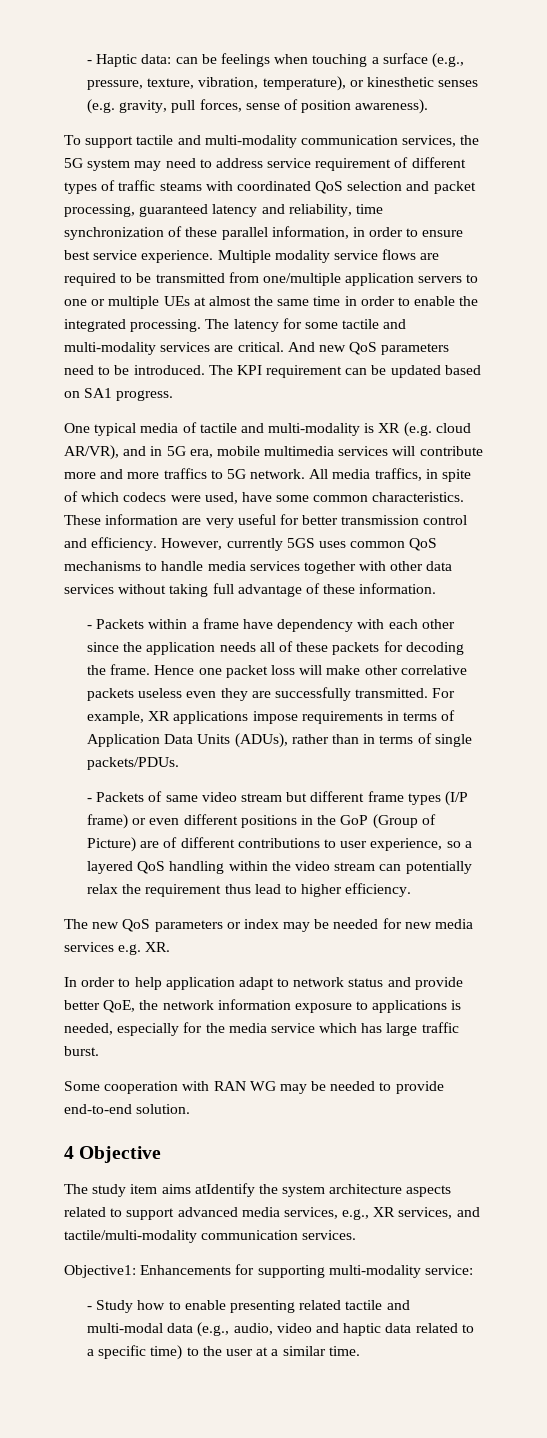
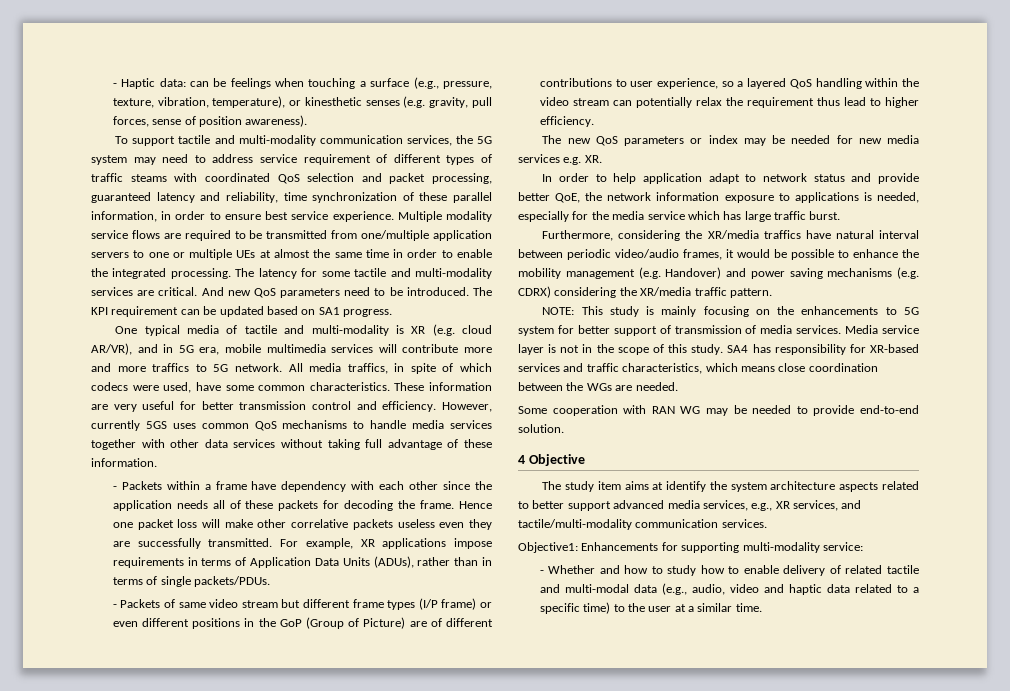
+ Furthermore, considering the XR/media traffics have natural interval between periodic video/audio frames, it would be possible to enhance the mobility management (e.g. Handover) and power saving mechanisms (e.g. CDRX) considering the XR/media traffic pattern.
+ NOTE: This study is mainly focusing on the enhancements to 5G system for better support of transmission of media services. Media service layer is not in the scope of this study. SA4 has responsibility for XR-based services and traffic characteristics, which means close coordination between the WGs are needed.
- The study item aims atIdentify the system architecture aspects related to support advanced media services, e.g., XR services, and tactile/multi-modality communication services.
+ The study item aims at identify the system architecture aspects related to better support advanced media services, e.g., XR services, and tactile/multi-modality communication services.
- - Study how to enable presenting related tactile and multi-modal data (e.g., audio, video and haptic data related to a specific time) to the user at a similar time.
+ - Whether and how to study how to enable delivery of related tactile and multi-modal data (e.g., audio, video and haptic data related to a specific time) to the user at a similar time.

